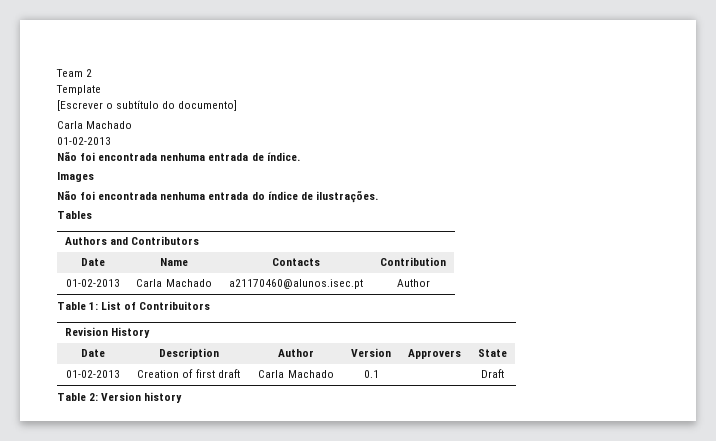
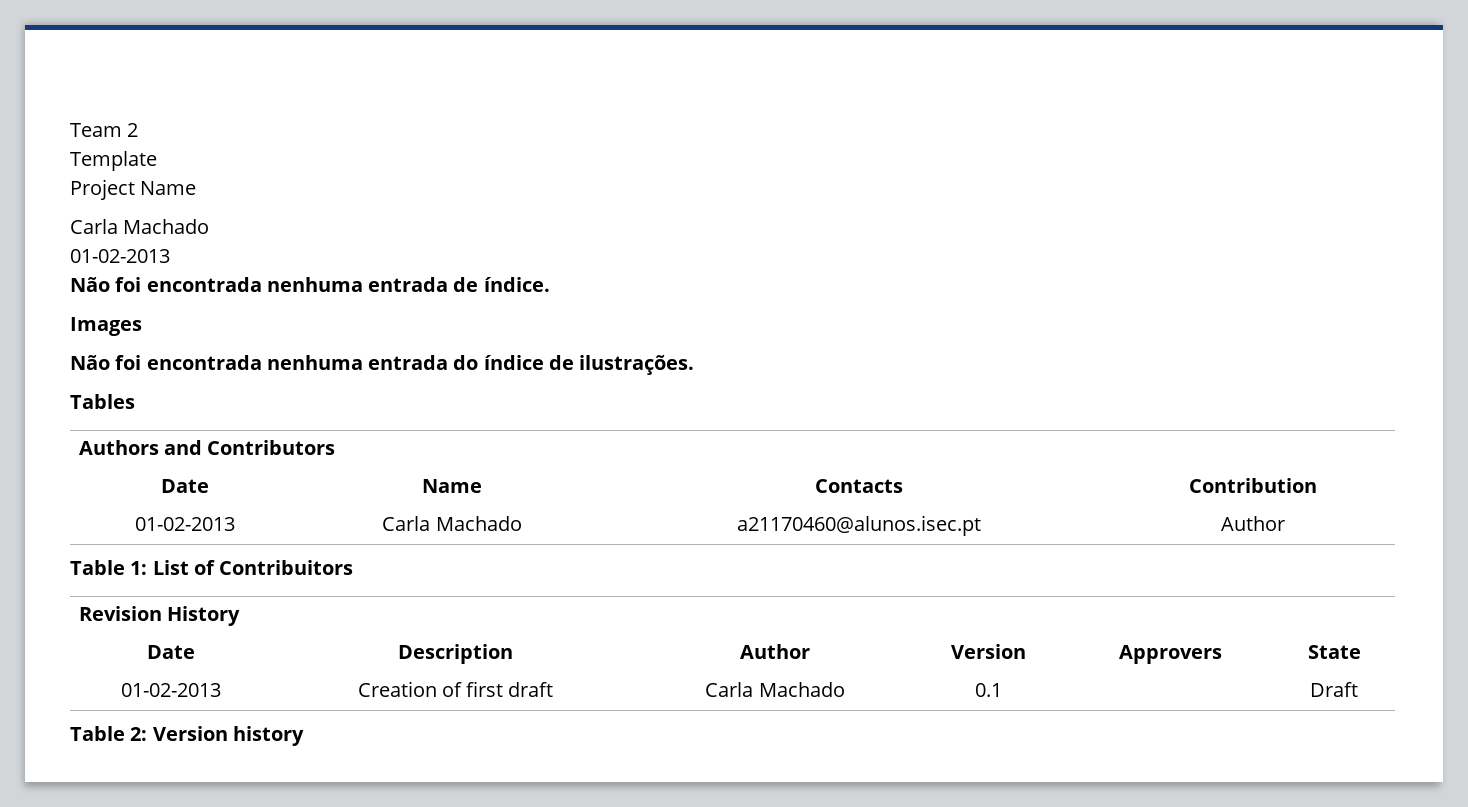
- [Escrever o subtítulo do documento]
+ Project Name

